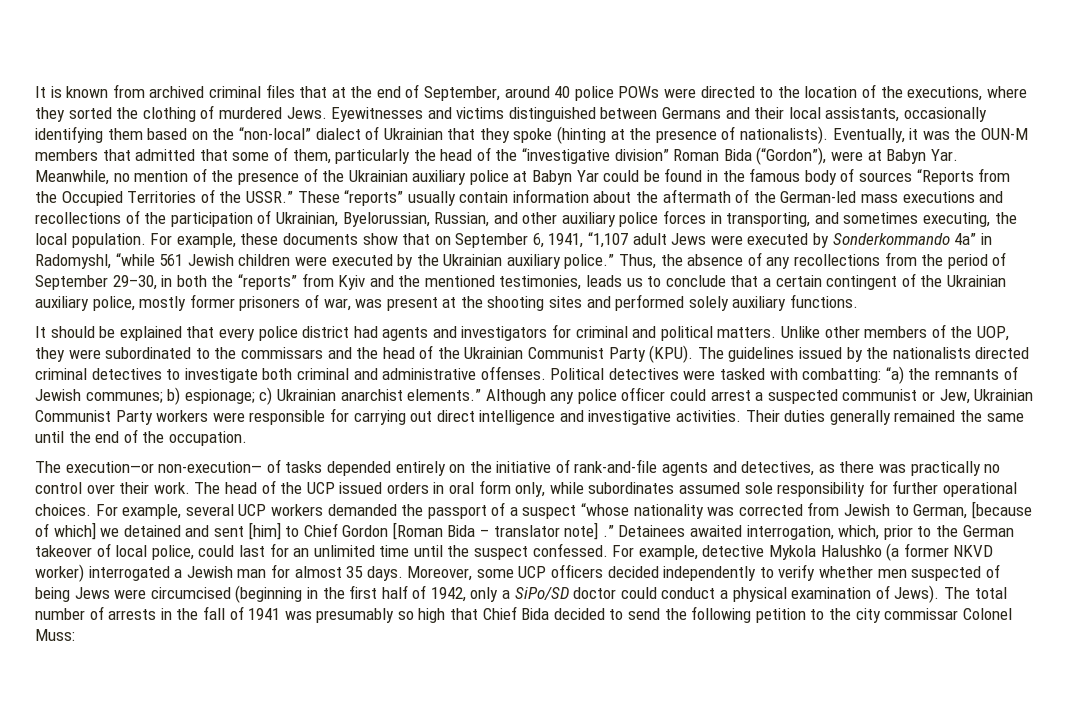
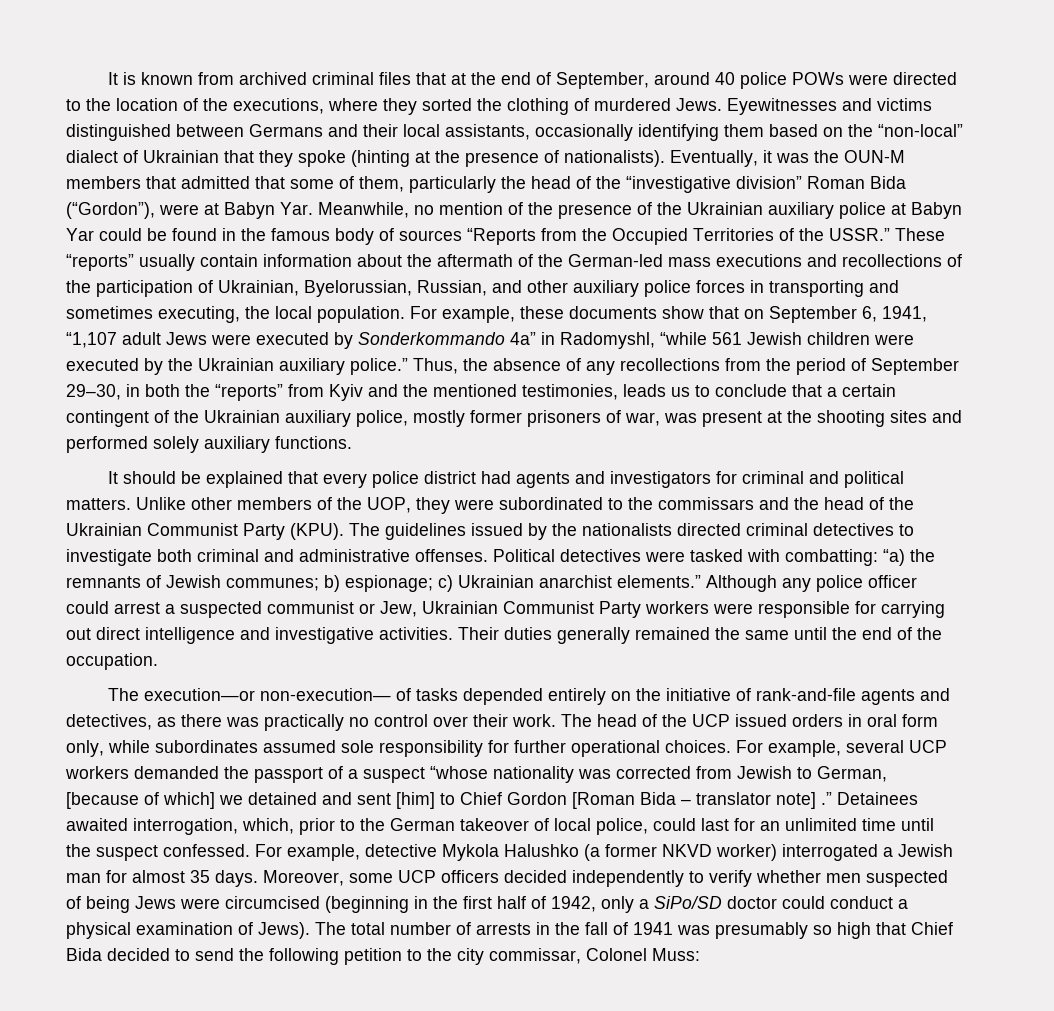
- These “reports” usually contain information about the aftermath of the German-led mass executions and recollections of the participation of Ukrainian, Byelorussian, Russian, and other auxiliary police forces in transporting, and sometimes executing, the local population.
+ These “reports” usually contain information about the aftermath of the German-led mass executions and recollections of the participation of Ukrainian, Byelorussian, Russian, and other auxiliary police forces in transporting and sometimes executing, the local population.
- The total number of arrests in the fall of 1941 was presumably so high that Chief Bida decided to send the following petition to the city commissar Colonel Muss:
+ The total number of arrests in the fall of 1941 was presumably so high that Chief Bida decided to send the following petition to the city commissar, Colonel Muss:

